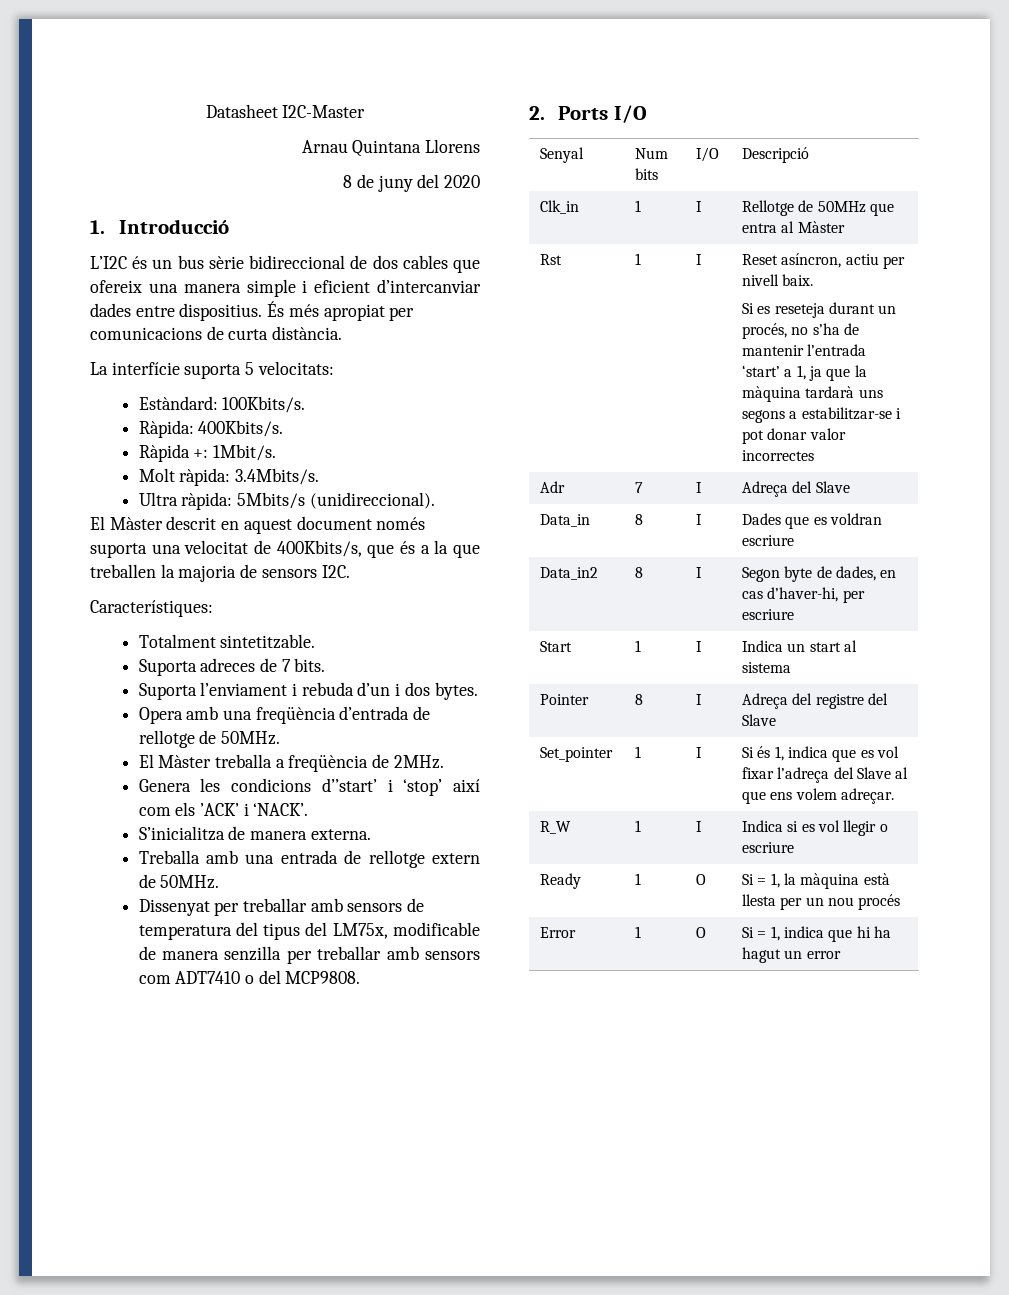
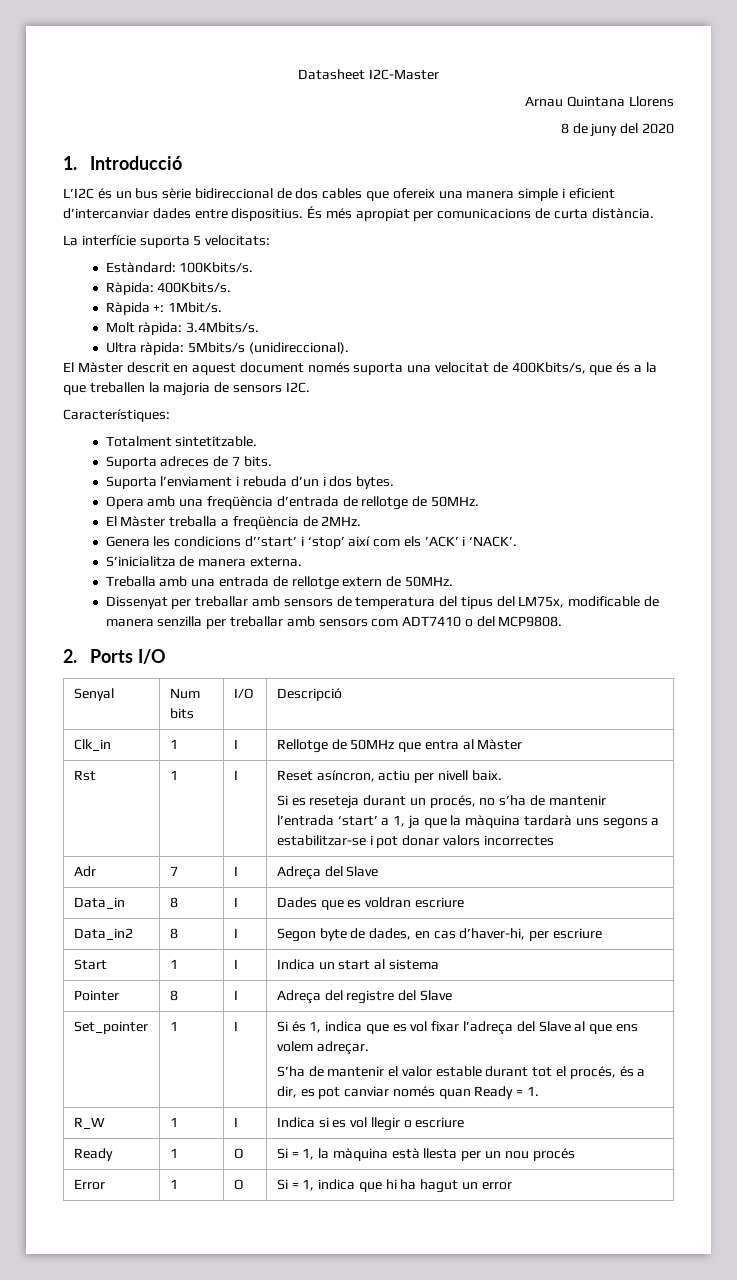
  Rst | 1 | I | Reset asíncron, actiu per nivell baix.
- Si es reseteja durant un procés, no s’ha de mantenir l’entrada ‘start’ a 1, ja que la màquina tardarà uns segons a estabilitzar-se i pot donar valor incorrectes
+ Si es reseteja durant un procés, no s’ha de mantenir l’entrada ‘start’ a 1, ja que la màquina tardarà uns segons a estabilitzar-se i pot donar valors incorrectes
  Set_pointer | 1 | I | Si és 1, indica que es vol fixar l’adreça del Slave al que ens volem adreçar.
+ S’ha de mantenir el valor estable durant tot el procés, és a dir, es pot canviar només quan Ready = 1.

